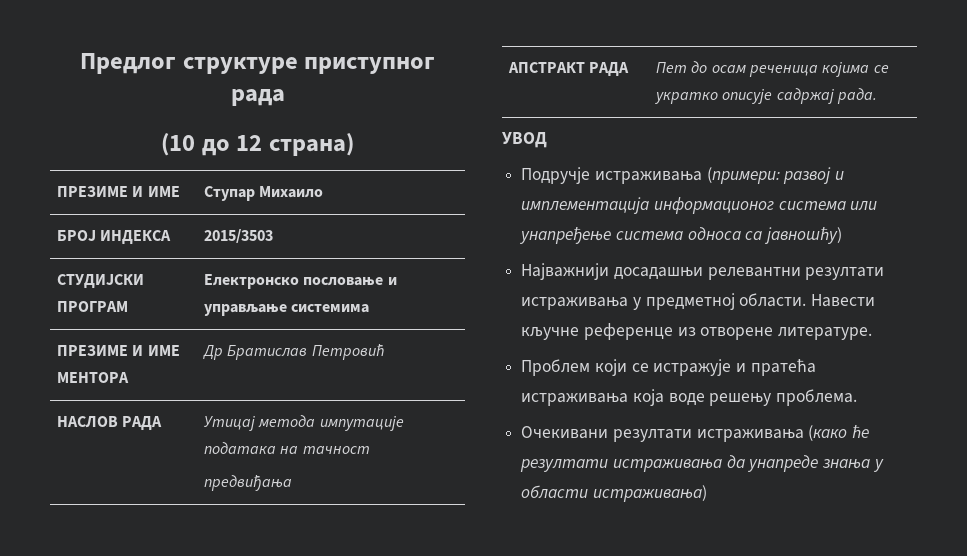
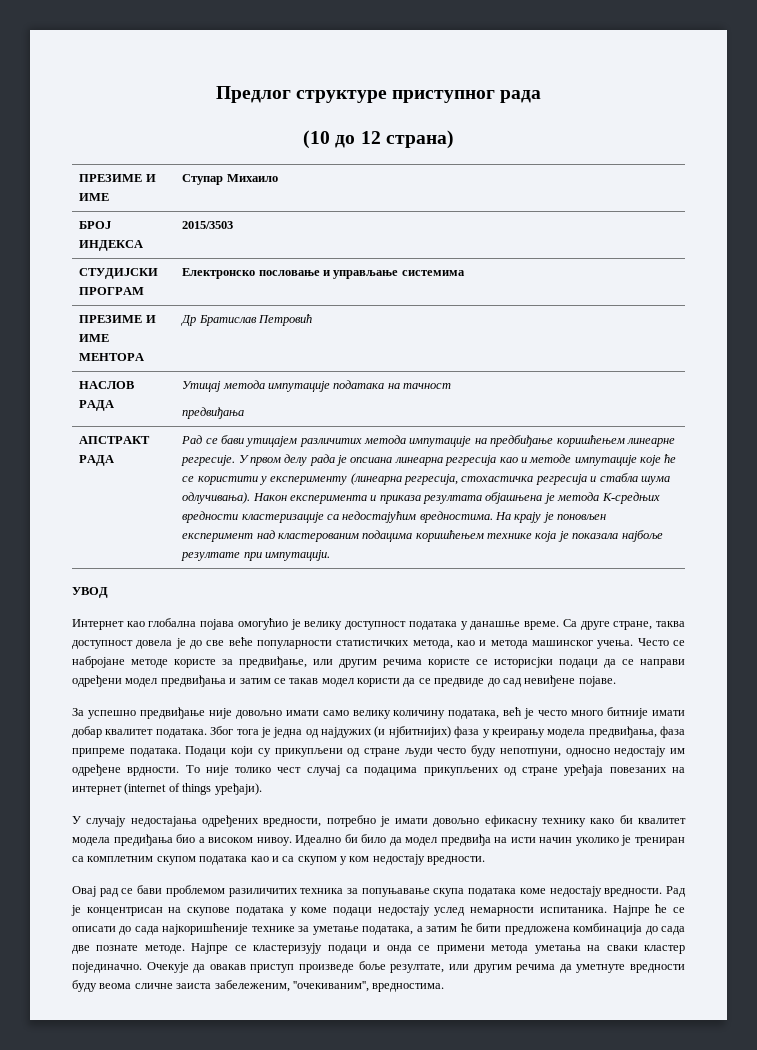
- Пет до осам реченица којима се укратко описује садржај рада.
+ Рад се бави утицајем различитих метода импутације на предбиђање коришћењем линеарне регресије. У првом делу рада је опсиана линеарна регресија као и методе импутације које ће се користити у експерименту (линеарна регресија, стохастичка регресија и стабла шума одлучивања). Након експеримента и приказа резултата објашњена је метода К-средњих вредности кластеризације са недостајућим вредностима. На крају је поновљен експеримент над кластерованим подацима коришћењем технике која је показала најбоље резултате при импутацији.
  УВОД
- Подручје истраживања (примери: развој и имплементација информационог система или унапређење система односа са јавношћу)
- Најважнији досадашњи релевантни резултати истраживања у предметној области. Навести кључне референце из отворене литературе.
- Проблем који се истражује и пратећа истраживања која воде решењу проблема.
- Очекивани резултати истраживања (како ће резултати истраживања да унапреде знања у области истраживања)
+ Интернет као глобална појава омогућио је велику доступност података у данашње време. Са друге стране, таква доступност довела је до све веће популарности статистичких метода, као и метода машинског учења. Често се набројане методе користе за предвиђање, или другим речима користе се историсјки подаци да се направи одређени модел предвиђања и затим се такав модел користи да се предвиде до сад невиђене појаве.
+ За успешно предвиђање није довољно имати само велику количину података, већ је често много битније имати добар квалитет података. Због тога је једна од најдужих (и нјбитнијих) фаза у креирању модела предвиђања, фаза припреме података. Подаци који су прикупљени од стране људи често буду непотпуни, односно недостају им одређене врдности. То није толико чест случај са подацима прикупљених од стране уређаја повезаних на интернет (internet of things уређаји).
+ У случају недостајања одређених вредности, потребно је имати довољно ефикасну технику како би квалитет модела предиђања био а високом нивоу. Идеално би било да модел предвиђа на исти начин уколико је трениран са комплетним скупом података као и са скупом у ком недостају вредности.
+ Овај рад се бави проблемом разиличитих техника за попуњавање скупа података коме недостају вредности. Рад је концентрисан на скупове података у коме подаци недостају услед немарности испитаника. Најпре ће се описати до сада најкоришћеније технике за уметање података, а затим ће бити предложена комбинација до сада две познате методе. Најпре се кластеризују подаци и онда се примени метода уметања на сваки кластер појединачно. Очекује да овакав приступ произведе боље резултате, или другим речима да уметнуте вредности буду веома сличне заиста забележеним, ''очекиваним'', вредностима.

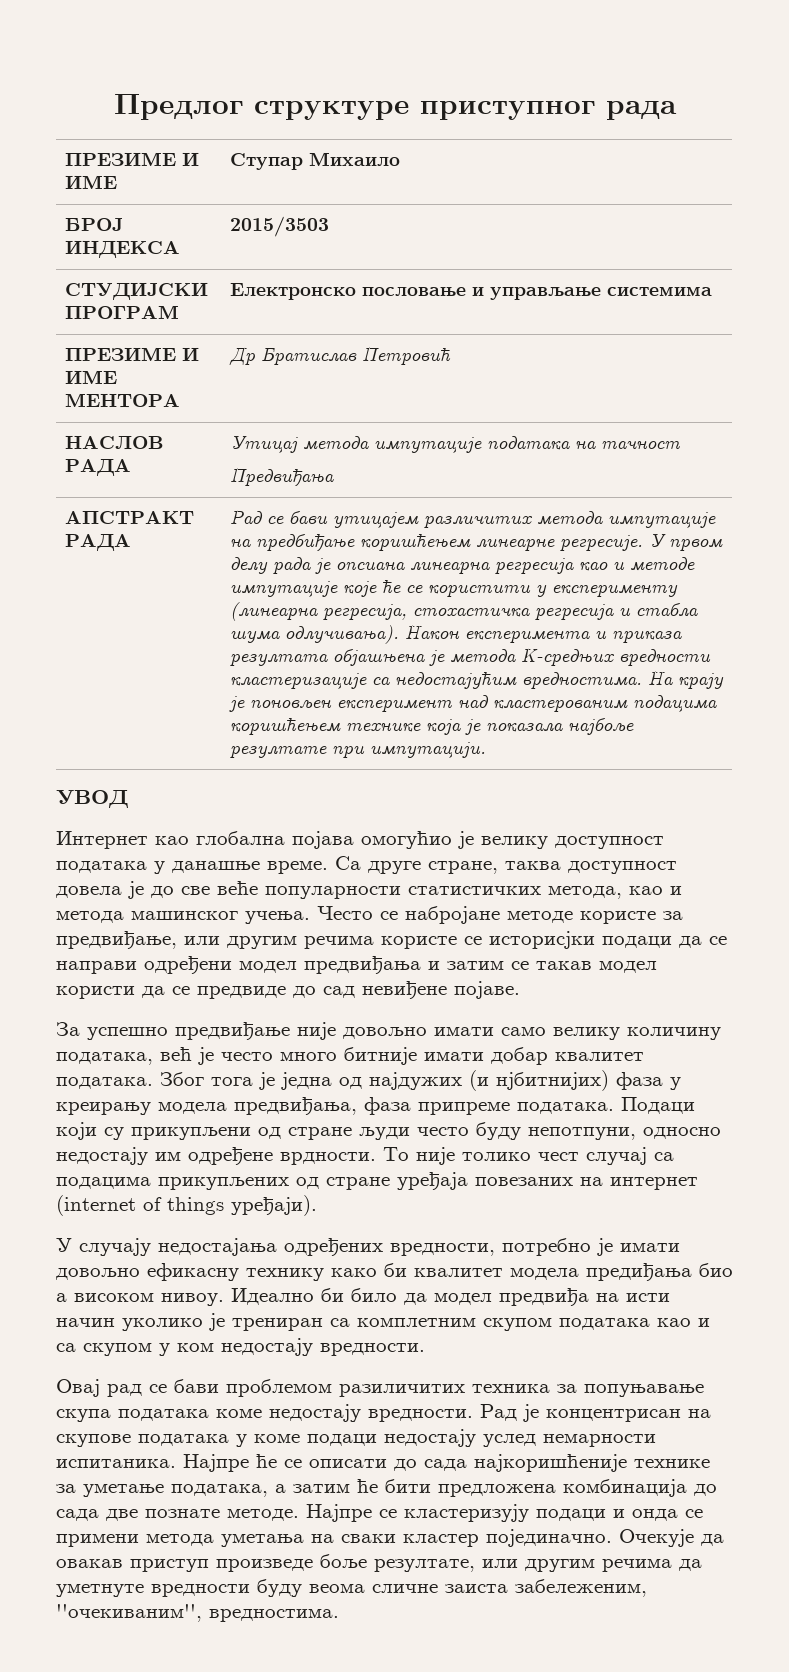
- (10 до 12 страна)
  НАСЛОВ РАДА | Утицај метода импутације података на тачност
- предвиђања
+ Предвиђања

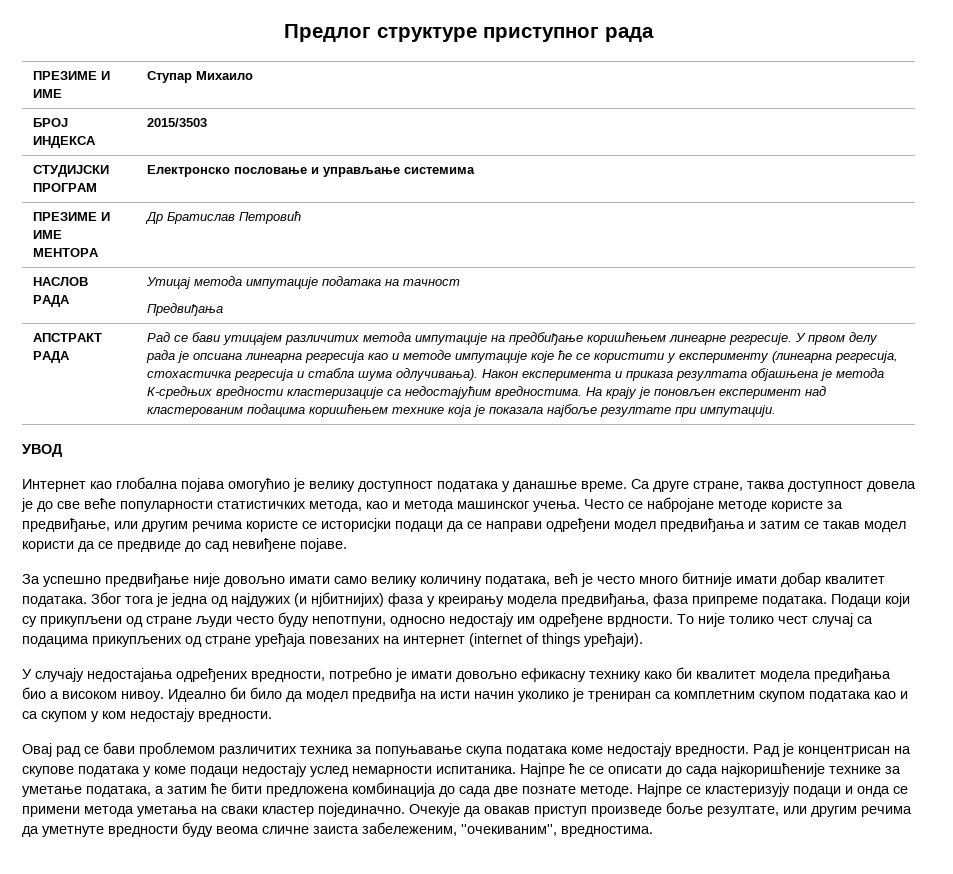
- Овај рад се бави проблемом разиличитих техника за попуњавање скупа података коме недостају вредности.
+ Овај рад се бави проблемом различитих техника за попуњавање скупа података коме недостају вредности.

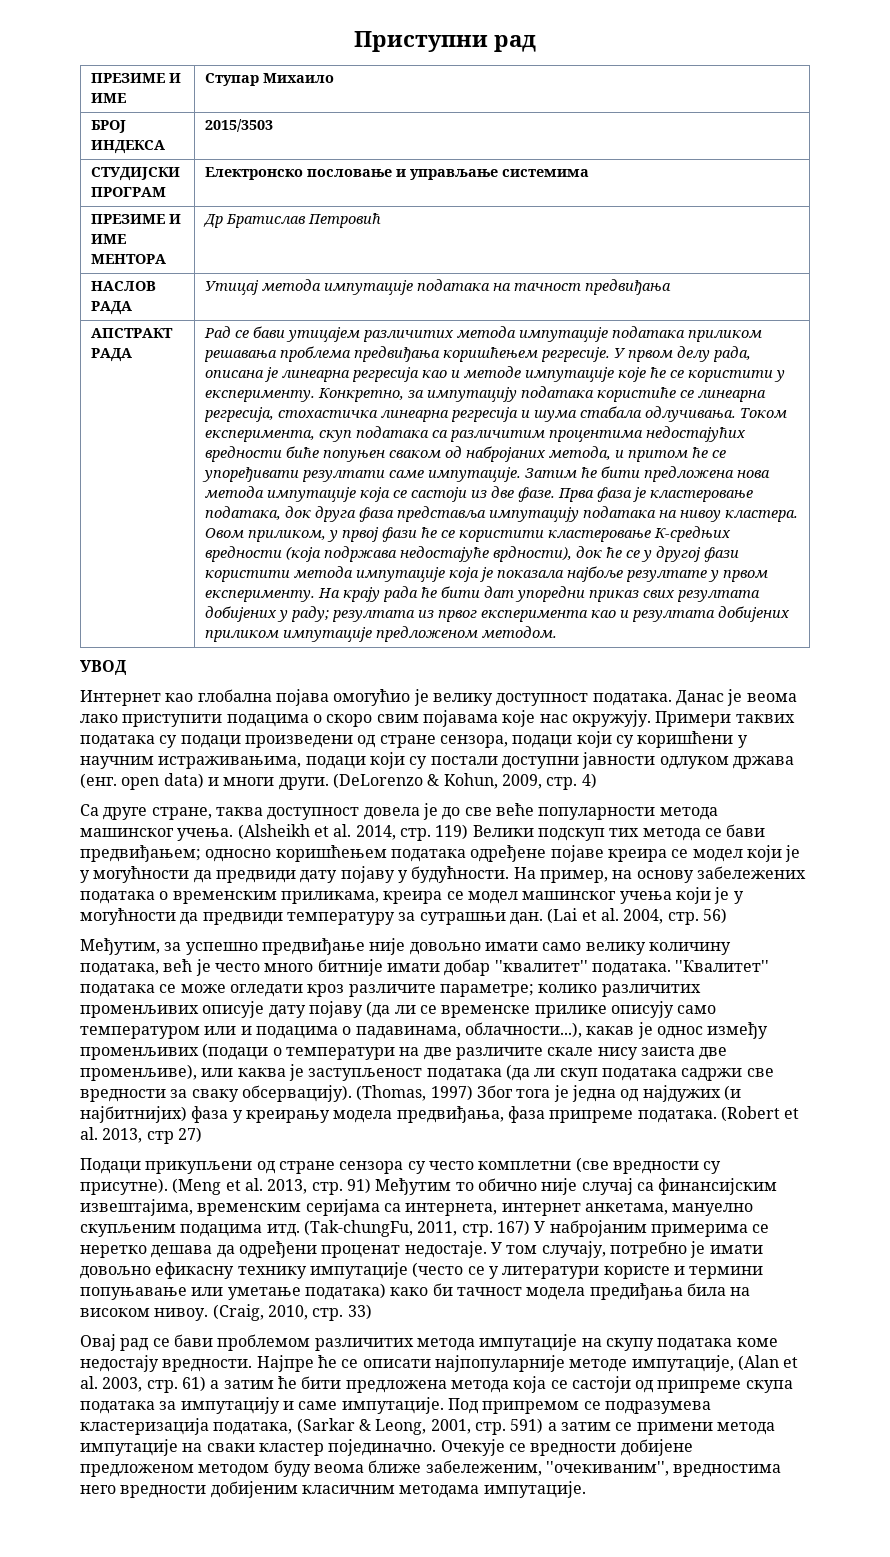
- Предлог структуре приступног рада
+ Приступни рад
- НАСЛОВ РАДА | Утицај метода импутације података на тачност
- Предвиђања
+ НАСЛОВ РАДА | Утицај метода импутације података на тачност предвиђања
- Рад се бави утицајем различитих метода импутације на предбиђање коришћењем линеарне регресије.
+ Рад се бави утицајем различитих метода импутације података приликом решавања проблема предвиђања коришћењем регресије.
- У првом делу рада је опсиана линеарна регресија као и методе импутације које ће се користити у експерименту (линеарна регресија, стохастичка регресија и стабла шума одлучивања). Након експеримента и приказа резултата објашњена је метода К-средњих вредности кластеризације са недостајућим вредностима. На крају је поновљен експеримент над кластерованим подацима коришћењем технике која је показала најбоље резултате при импутацији.
+ У првом делу рада, описана је линеарна регресија као и методе импутације које ће се користити у експерименту. Конкретно, за импутацију података користиће се линеарна регресија, стохастичка линеарна регресија и шума стабала одлучивања. Током експеримента, скуп података са различитим процентима недостајућих вредности биће попуњен сваком од набројаних метода, и притом ће се упоређивати резултати саме импутације. Затим ће бити предложена нова метода импутације која се састоји из две фазе. Прва фаза је кластеровање података, док друга фаза представља импутацију података на нивоу кластера. Овом приликом, у првој фази ће се користити кластеровање К-средњих вредности (која подржава недостајуће врдности), док ће се у другој фази користити метода импутације која је показала најбоље резултате у првом експерименту. На крају рада ће бити дат упоредни приказ свих резултата добијених у раду; резултата из првог експеримента као и резултата добијених приликом импутације предложеном методом.
- Интернет као глобална појава омогућио је велику доступност података у данашње време. Са друге стране, таква доступност довела је до све веће популарности статистичких метода, као и метода машинског учења. Често се набројане методе користе за предвиђање, или другим речима користе се историсјки подаци да се направи одређени модел предвиђања и затим се такав модел користи да се предвиде до сад невиђене појаве.
- За успешно предвиђање није довољно имати само велику количину података, већ је често много битније имати добар квалитет података. Због тога је једна од најдужих (и нјбитнијих) фаза у креирању модела предвиђања, фаза припреме података.
+ Интернет као глобална појава омогућио је велику доступност података. Данас је веома лако приступити подацима о скоро свим појавама које нас окружују. Примери таквих података су подаци произведени од стране сензора, подаци који су коришћени у научним истраживањима, подаци који су постали доступни јавности одлуком држава (енг. open data) и многи други. (DeLorenzo & Kohun, 2009, стр. 4)
+ Са друге стране, таква доступност довела је до све веће популарности метода машинског учења. (Alsheikh et al. 2014, стр. 119) Велики подскуп тих метода се бави предвиђањем; односно коришћењем података одређене појаве креира се модел који је у могућности да предвиди дату појаву у будућности. На пример, на основу забележених података о временским приликама, креира се модел машинског учења који је у могућности да предвиди температуру за сутрашњи дан. (Lai et al. 2004, стр. 56)
+ Међутим, за успешно предвиђање није довољно имати само велику количину података, већ је често много битније имати добар ''квалитет'' података. ''Квалитет'' података се може огледати кроз различите параметре; колико различитих променљивих описује дату појаву (да ли се временске прилике описују само температуром или и подацима о падавинама, облачности...), какав је однос између променљивих (подаци о температури на две различите скале нису заиста две променљиве), или каква је заступљеност података (да ли скуп података садржи све вредности за сваку обсервацију). (Thomas, 1997) Због тога је једна од најдужих (и најбитнијих) фаза у креирању модела предвиђања, фаза припреме података.
- Подаци који су прикупљени од стране људи често буду непотпуни, односно недостају им одређене врдности. То није толико чест случај са подацима прикупљених од стране уређаја повезаних на интернет (internet of things уређаји).
- У случају недостајања одређених вредности, потребно је имати довољно ефикасну технику како би квалитет модела предиђања био а високом нивоу. Идеално би било да модел предвиђа на исти начин уколико је трениран са комплетним скупом података као и са скупом у ком недостају вредности.
+ (Robert et al. 2013, стр 27)
+ Подаци прикупљени од стране сензора су често комплетни (све вредности су присутне). (Meng et al. 2013, стр. 91) Међутим то обично није случај са финансијским извештајима, временским серијама са интернета, интернет анкетама, мануелно скупљеним подацима итд. (Tak-chungFu, 2011, стр. 167) У набројаним примерима се неретко дешава да одређени проценат недостаје. У том случају, потребно је имати довољно ефикасну технику импутације (често се у литератури користе и термини попуњавање или уметање података) како би тачност модела предиђања била на високом нивоу. (Craig, 2010, стр. 33)
- Овај рад се бави проблемом различитих техника за попуњавање скупа података коме недостају вредности. Рад је концентрисан на скупове података у коме подаци недостају услед немарности испитаника. Најпре ће се описати до сада најкоришћеније технике за уметање података, а затим ће бити предложена комбинација до сада две познате методе. Најпре се кластеризују подаци и онда се примени метода уметања на сваки кластер појединачно.
+ Овај рад се бави проблемом различитих метода импутације на скупу података коме недостају вредности. Најпре ће се описати најпопуларније методе импутације, (Alan et al. 2003, стр. 61) а затим ће бити предложена метода која се састоји од припреме скупа података за импутацију и саме импутације. Под припремом се подразумева кластеризација података, (Sarkar & Leong, 2001, стр. 591) а затим се примени метода импутације на сваки кластер појединачно.
- Очекује да овакав приступ произведе боље резултате, или другим речима да уметнуте вредности буду веома сличне заиста забележеним, ''очекиваним'', вредностима.
+ Очекује се вредности добијене предложеном методом буду веома ближе забележеним, ''очекиваним'', вредностима него вредности добијеним класичним методама импутације.

